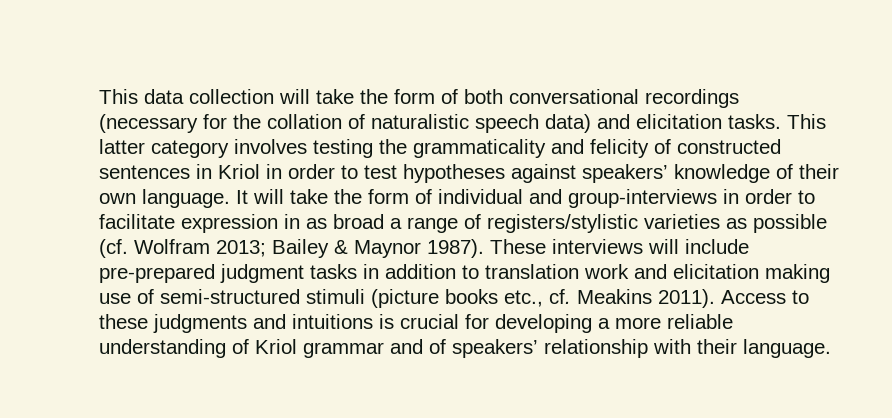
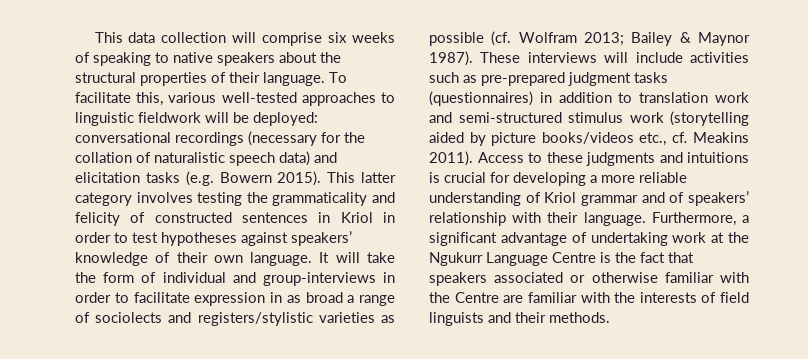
- This data collection will take the form of both conversational recordings (necessary for the collation of naturalistic speech data) and elicitation tasks.
+ This data collection will comprise six weeks of speaking to native speakers about the structural properties of their language. To facilitate this, various well-tested approaches to linguistic fieldwork will be deployed: conversational recordings (necessary for the collation of naturalistic speech data) and elicitation tasks (e.g. Bowern 2015).
- It will take the form of individual and group-interviews in order to facilitate expression in as broad a range of registers/stylistic varieties as possible (cf. Wolfram 2013; Bailey & Maynor 1987).
+ It will take the form of individual and group-interviews in order to facilitate expression in as broad a range of sociolects and registers/stylistic varieties as possible (cf. Wolfram 2013; Bailey & Maynor 1987).
- These interviews will include pre-prepared judgment tasks in addition to translation work and elicitation making use of semi-structured stimuli (picture books etc., cf. Meakins 2011).
+ These interviews will include activities such as pre-prepared judgment tasks (questionnaires) in addition to translation work and semi-structured stimulus work (storytelling aided by picture books/videos etc., cf. Meakins 2011).
+ Furthermore, a significant advantage of undertaking work at the Ngukurr Language Centre is the fact that speakers associated or otherwise familiar with the Centre are familiar with the interests of field linguists and their methods.

